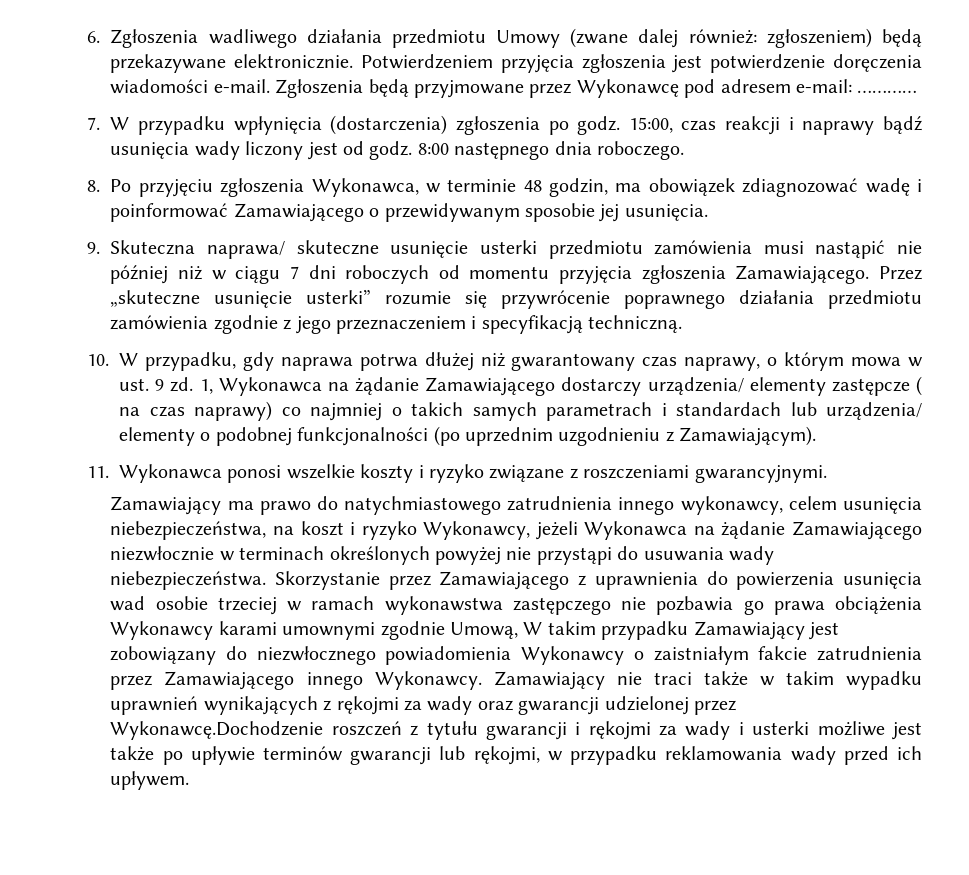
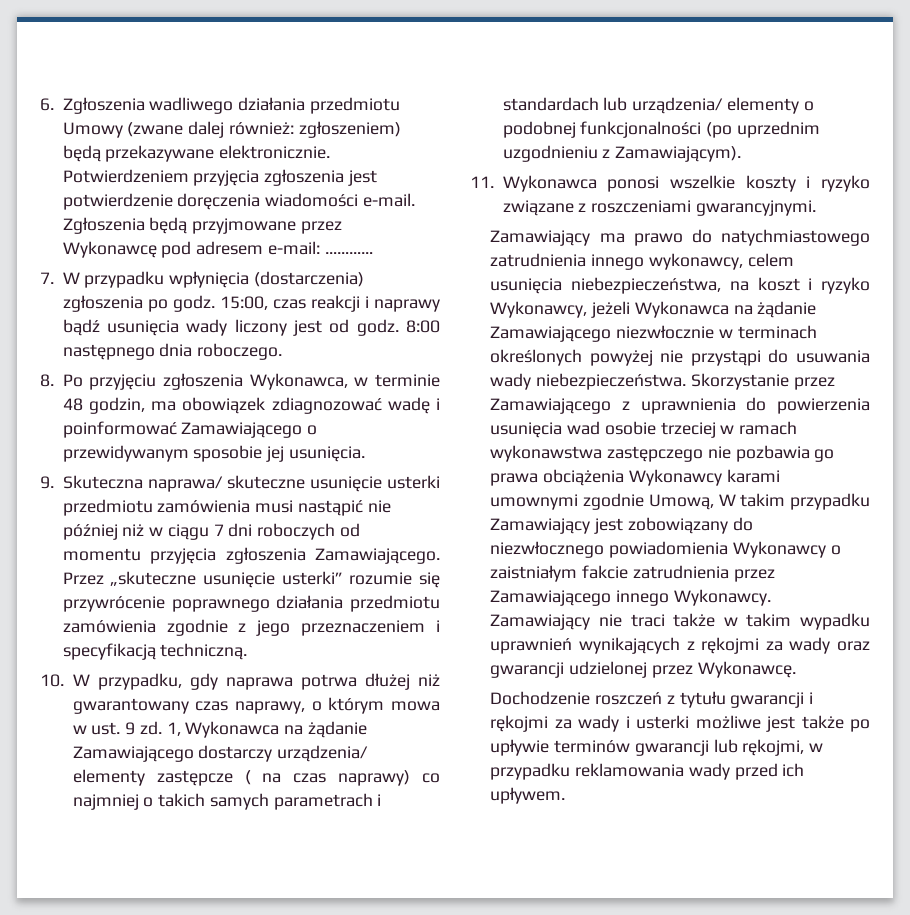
- Zamawiający nie traci także w takim wypadku uprawnień wynikających z rękojmi za wady oraz gwarancji udzielonej przez Wykonawcę.Dochodzenie roszczeń z tytułu gwarancji i rękojmi za wady i usterki możliwe jest także po upływie terminów gwarancji lub rękojmi, w przypadku reklamowania wady przed ich upływem.
+ Zamawiający nie traci także w takim wypadku uprawnień wynikających z rękojmi za wady oraz gwarancji udzielonej przez Wykonawcę.
+ Dochodzenie roszczeń z tytułu gwarancji i rękojmi za wady i usterki możliwe jest także po upływie terminów gwarancji lub rękojmi, w przypadku reklamowania wady przed ich upływem.

